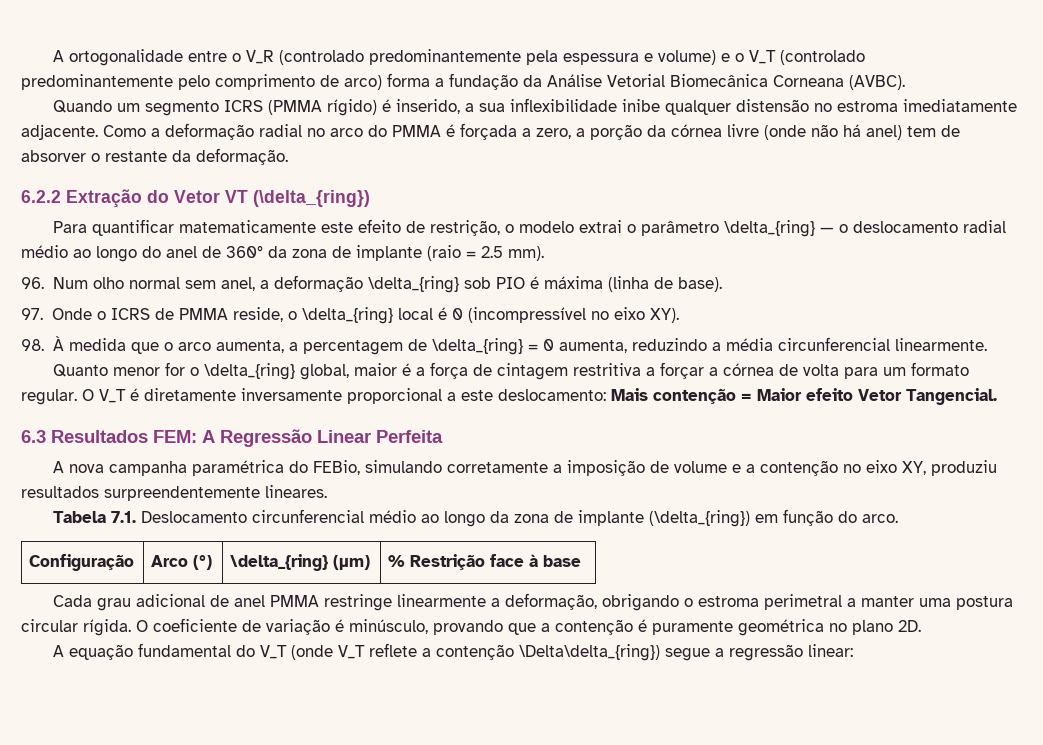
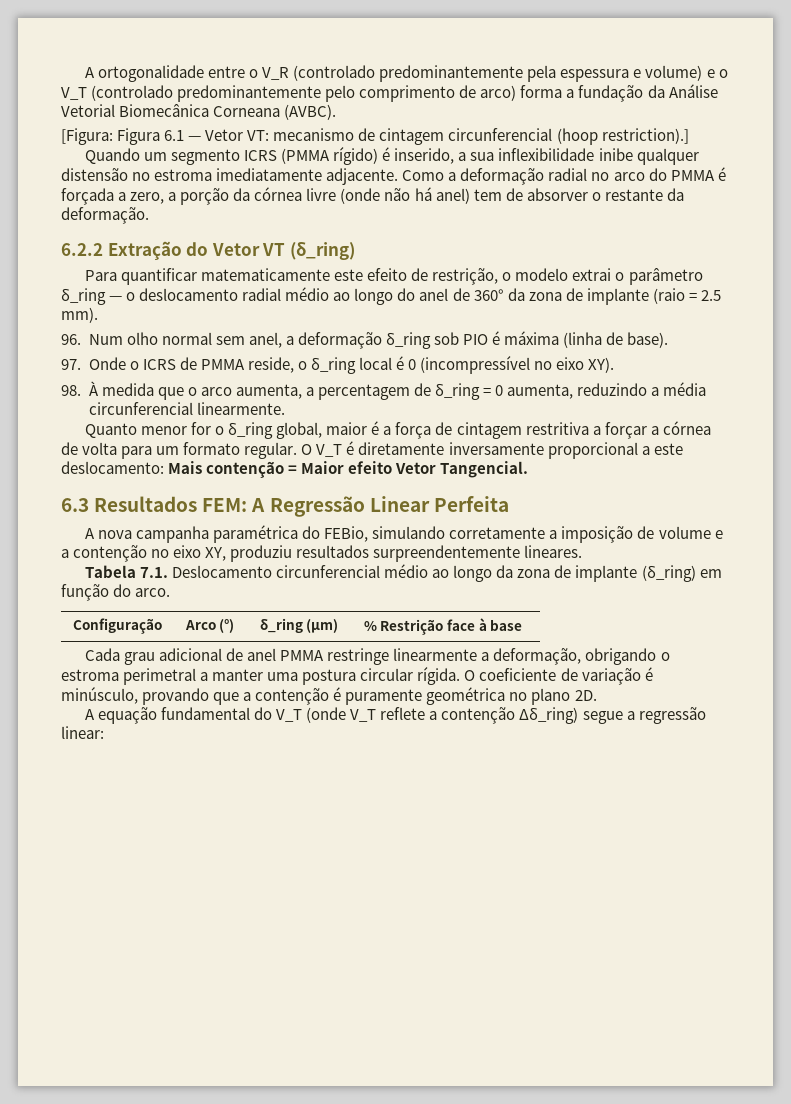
+ [Figura: Figura 6.1 — Vetor VT: mecanismo de cintagem circunferencial (hoop restriction).]
- 6.2.2 Extração do Vetor VT (\delta_{ring})
+ 6.2.2 Extração do Vetor VT (δ_ring)
- Para quantificar matematicamente este efeito de restrição, o modelo extrai o parâmetro \delta_{ring} — o deslocamento radial médio ao longo do anel de 360° da zona de implante (raio = 2.5 mm).
+ Para quantificar matematicamente este efeito de restrição, o modelo extrai o parâmetro δ_ring — o deslocamento radial médio ao longo do anel de 360° da zona de implante (raio = 2.5 mm).
- 96. Num olho normal sem anel, a deformação \delta_{ring} sob PIO é máxima (linha de base).
+ 96. Num olho normal sem anel, a deformação δ_ring sob PIO é máxima (linha de base).
- 97. Onde o ICRS de PMMA reside, o \delta_{ring} local é 0 (incompressível no eixo XY).
+ 97. Onde o ICRS de PMMA reside, o δ_ring local é 0 (incompressível no eixo XY).
- 98. À medida que o arco aumenta, a percentagem de \delta_{ring} = 0 aumenta, reduzindo a média circunferencial linearmente.
+ 98. À medida que o arco aumenta, a percentagem de δ_ring = 0 aumenta, reduzindo a média circunferencial linearmente.
- Quanto menor for o \delta_{ring} global, maior é a força de cintagem restritiva a forçar a córnea de volta para um formato regular.
+ Quanto menor for o δ_ring global, maior é a força de cintagem restritiva a forçar a córnea de volta para um formato regular.
- Tabela 7.1. Deslocamento circunferencial médio ao longo da zona de implante (\delta_{ring}) em função do arco.
+ Tabela 7.1. Deslocamento circunferencial médio ao longo da zona de implante (δ_ring) em função do arco.
- Configuração | Arco (°) | \delta_{ring} (μm) | % Restrição face à base
+ Configuração | Arco (°) | δ_ring (μm) | % Restrição face à base
- A equação fundamental do V_T (onde V_T reflete a contenção \Delta\delta_{ring}) segue a regressão linear:
+ A equação fundamental do V_T (onde V_T reflete a contenção Δδ_ring) segue a regressão linear:

